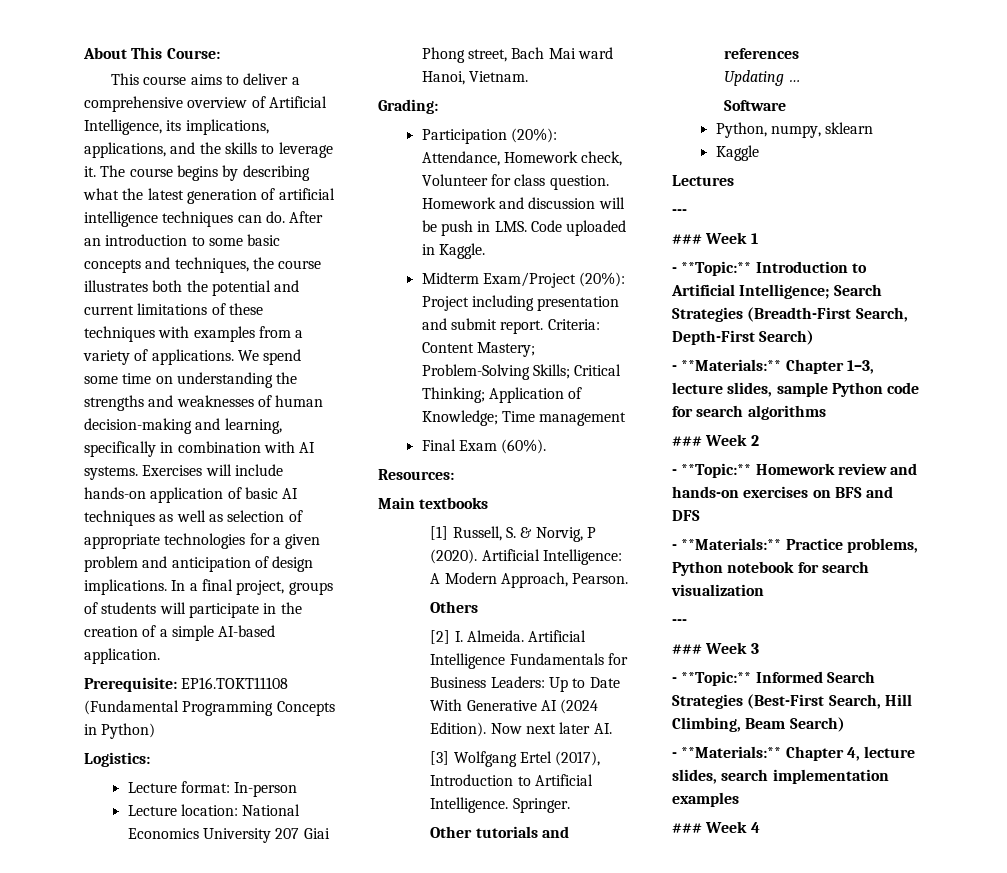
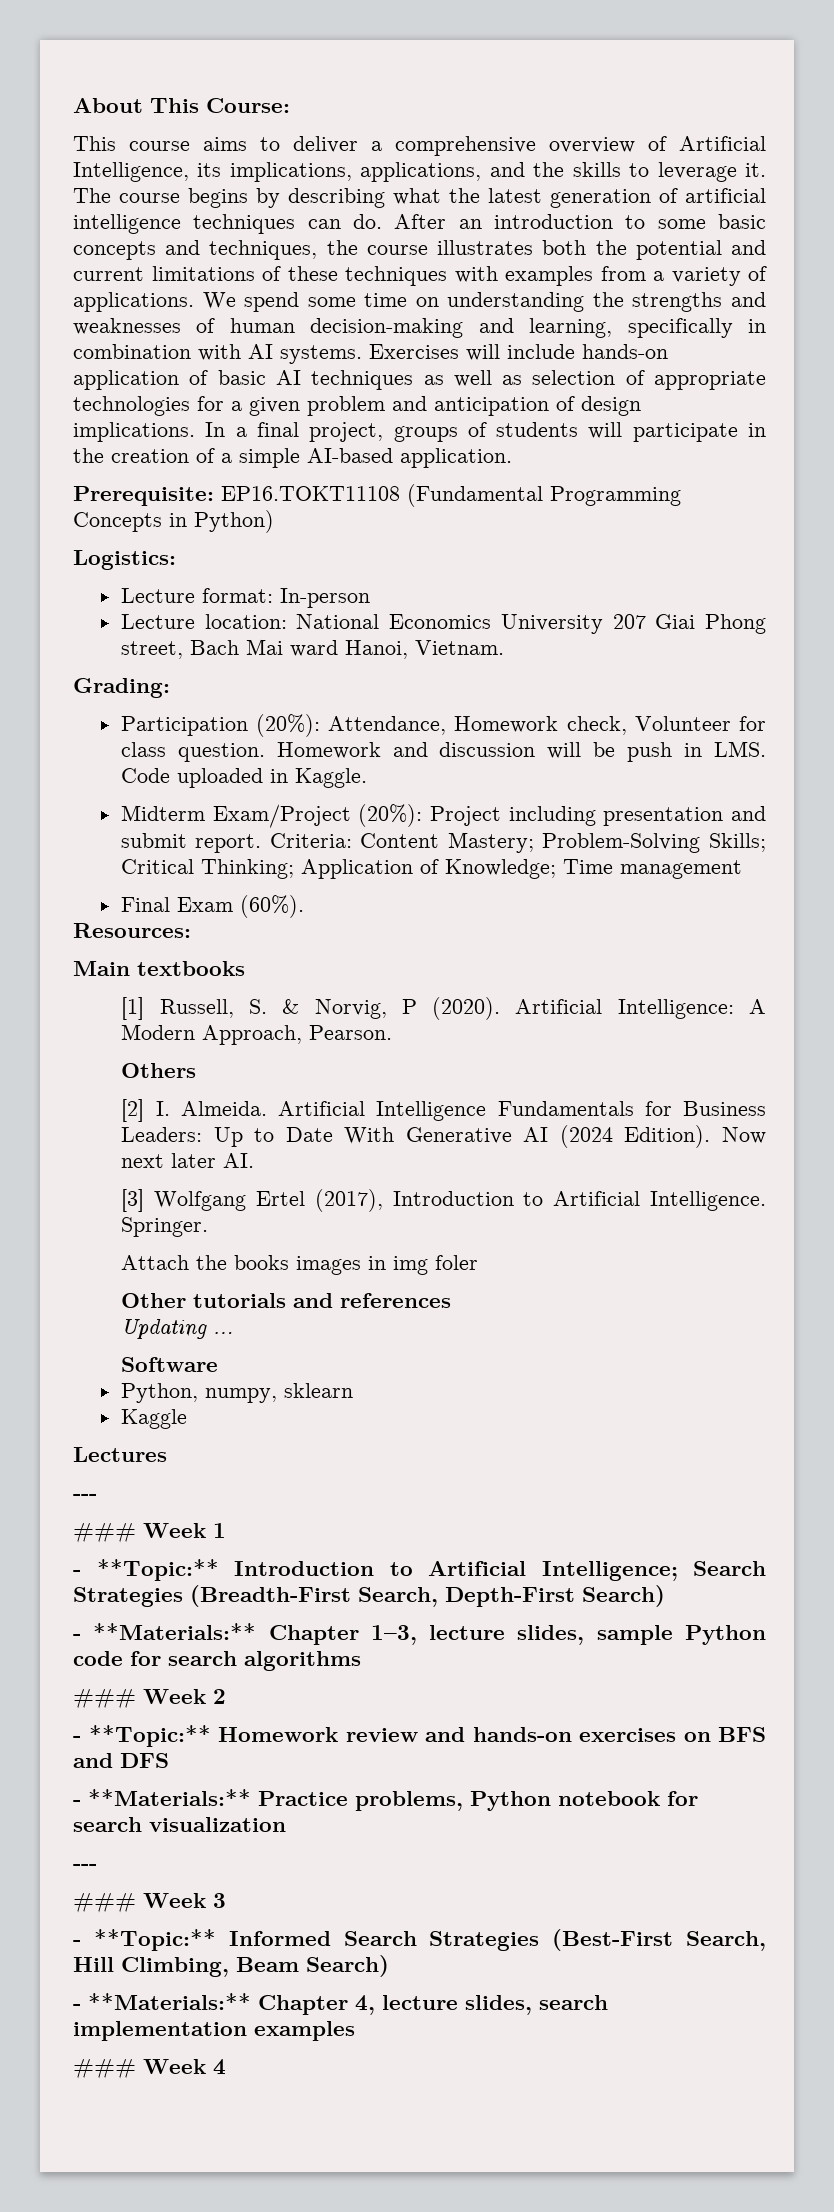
+ Attach the books images in img foler

